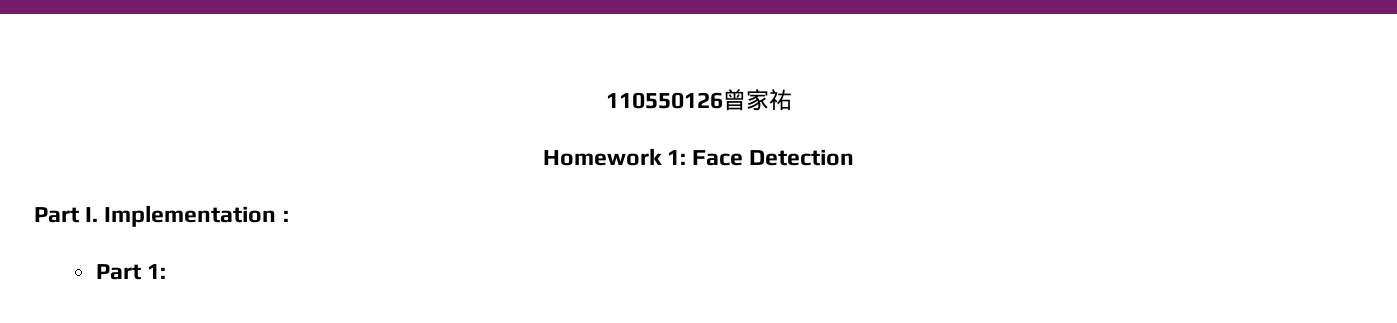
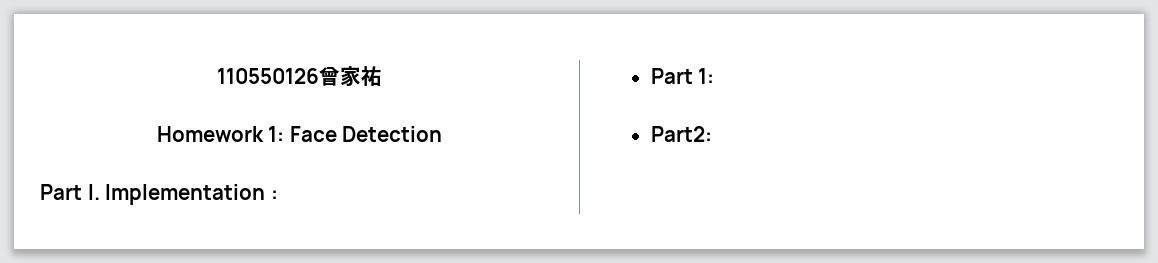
+ Part2:

